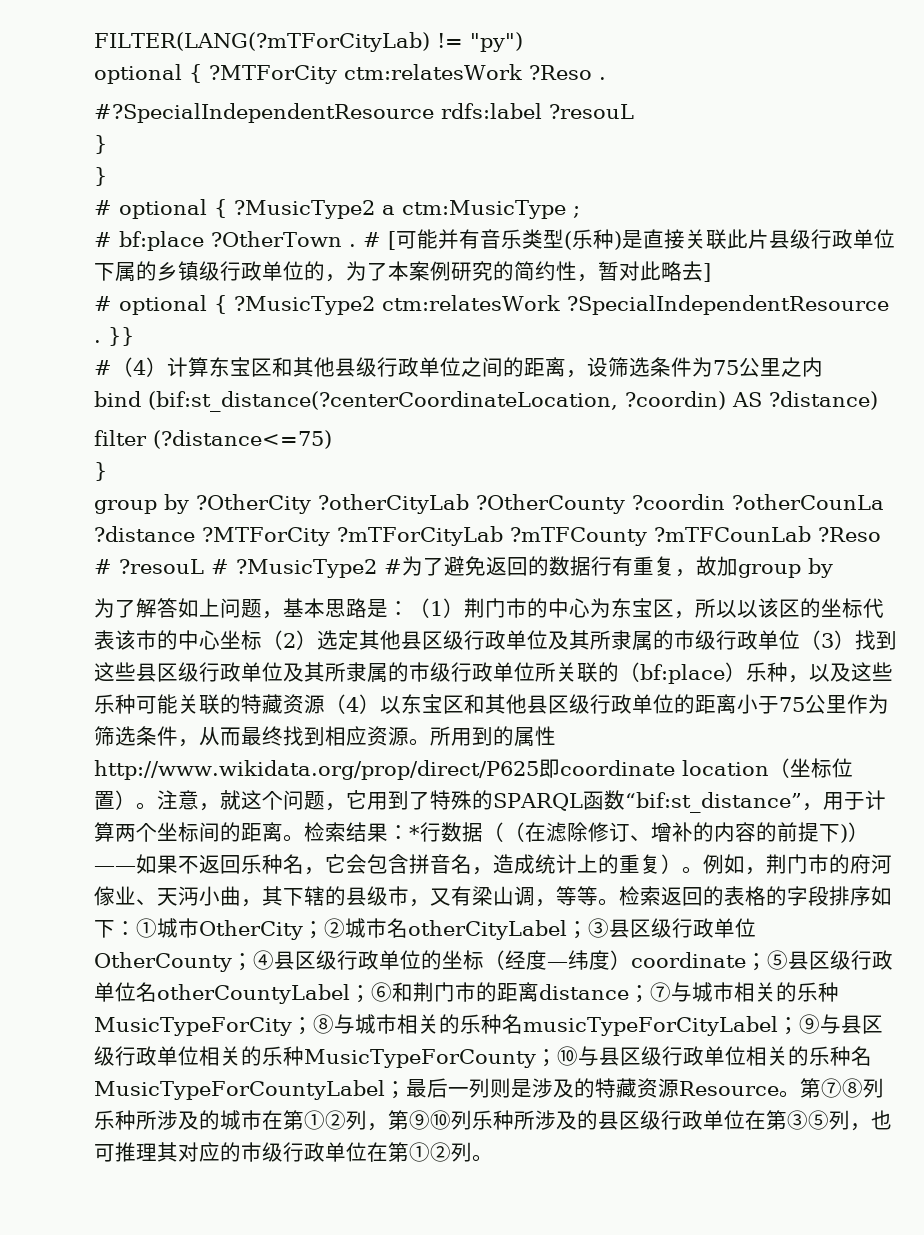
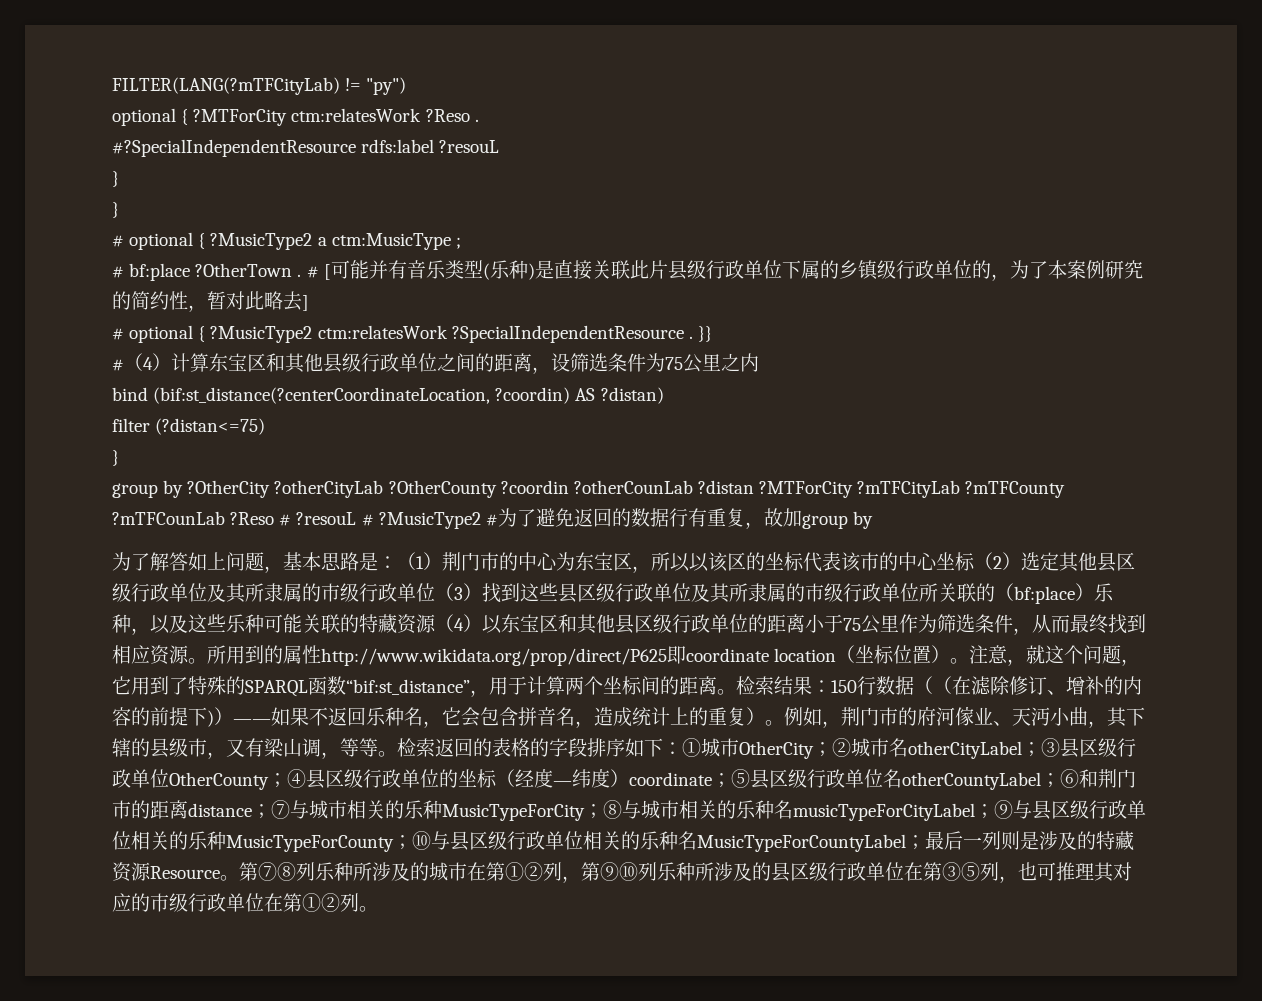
- FILTER(LANG(?mTForCityLab) != "py")
+ FILTER(LANG(?mTFCityLab) != "py")
- bind (bif:st_distance(?centerCoordinateLocation, ?coordin) AS ?distance)
+ bind (bif:st_distance(?centerCoordinateLocation, ?coordin) AS ?distan)
- filter (?distance<=75)
+ filter (?distan<=75)
- group by ?OtherCity ?otherCityLab ?OtherCounty ?coordin ?otherCounLa ?distance ?MTForCity ?mTForCityLab ?mTFCounty ?mTFCounLab ?Reso # ?resouL # ?MusicType2 #为了避免返回的数据行有重复，故加group by
+ group by ?OtherCity ?otherCityLab ?OtherCounty ?coordin ?otherCounLab ?distan ?MTForCity ?mTFCityLab ?mTFCounty ?mTFCounLab ?Reso # ?resouL # ?MusicType2 #为了避免返回的数据行有重复，故加group by
- 检索结果：*行数据（（在滤除修订、增补的内容的前提下)）——如果不返回乐种名，它会包含拼音名，造成统计上的重复）。
+ 检索结果：150行数据（（在滤除修订、增补的内容的前提下)）——如果不返回乐种名，它会包含拼音名，造成统计上的重复）。

